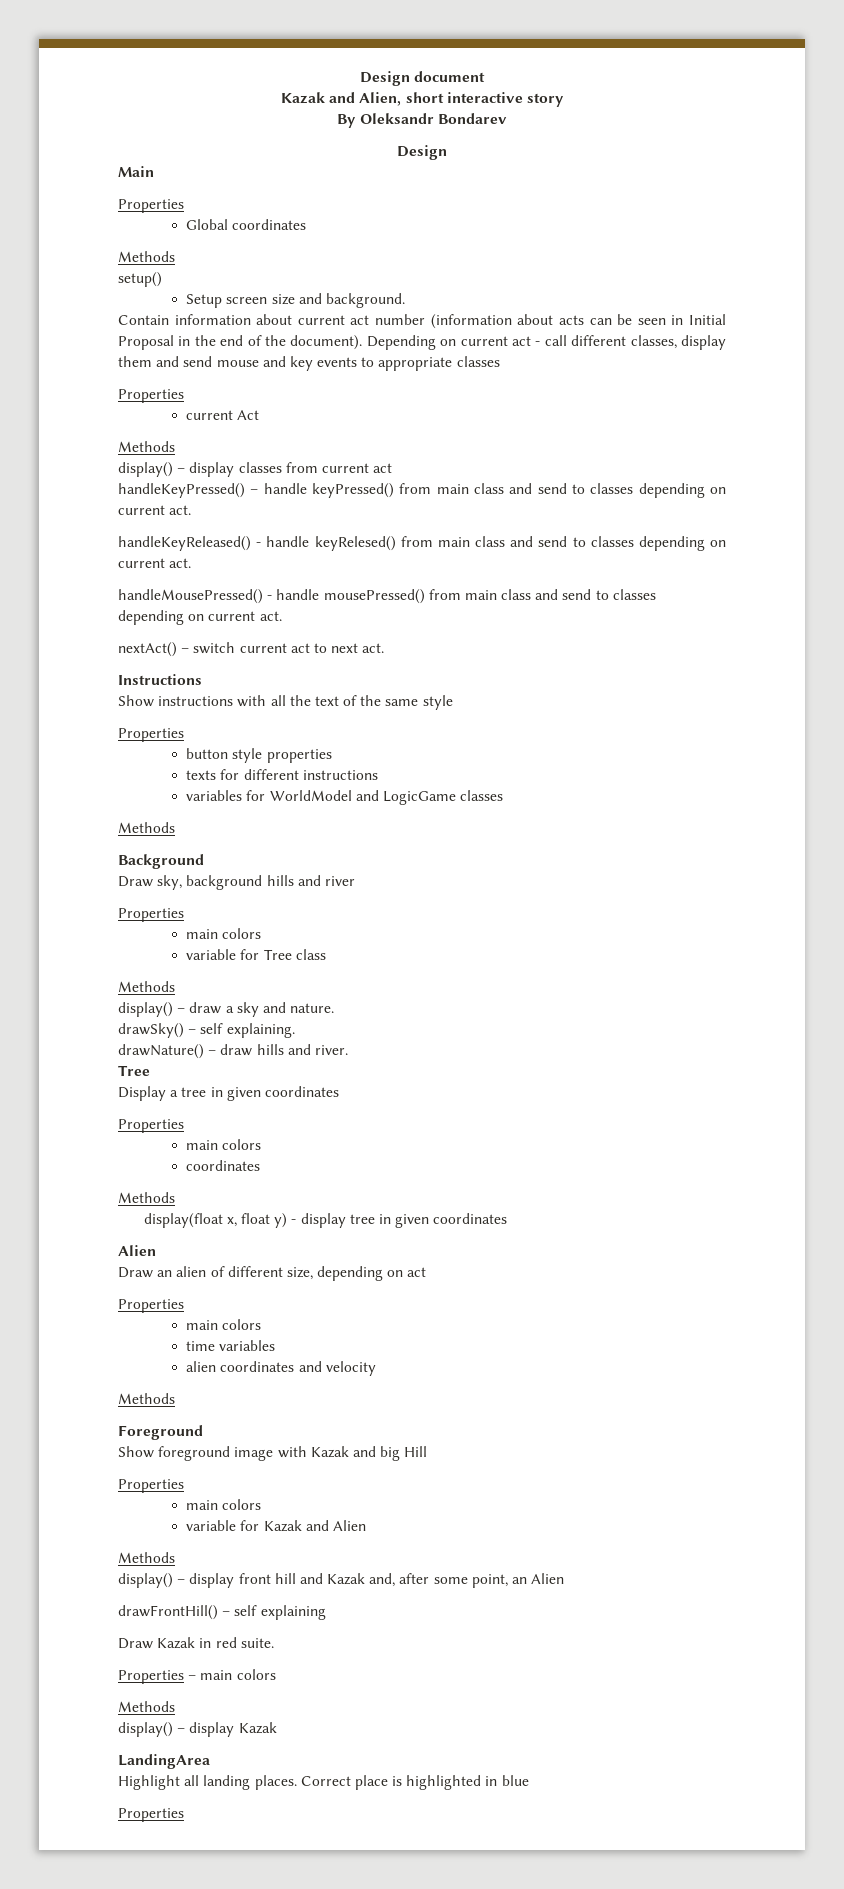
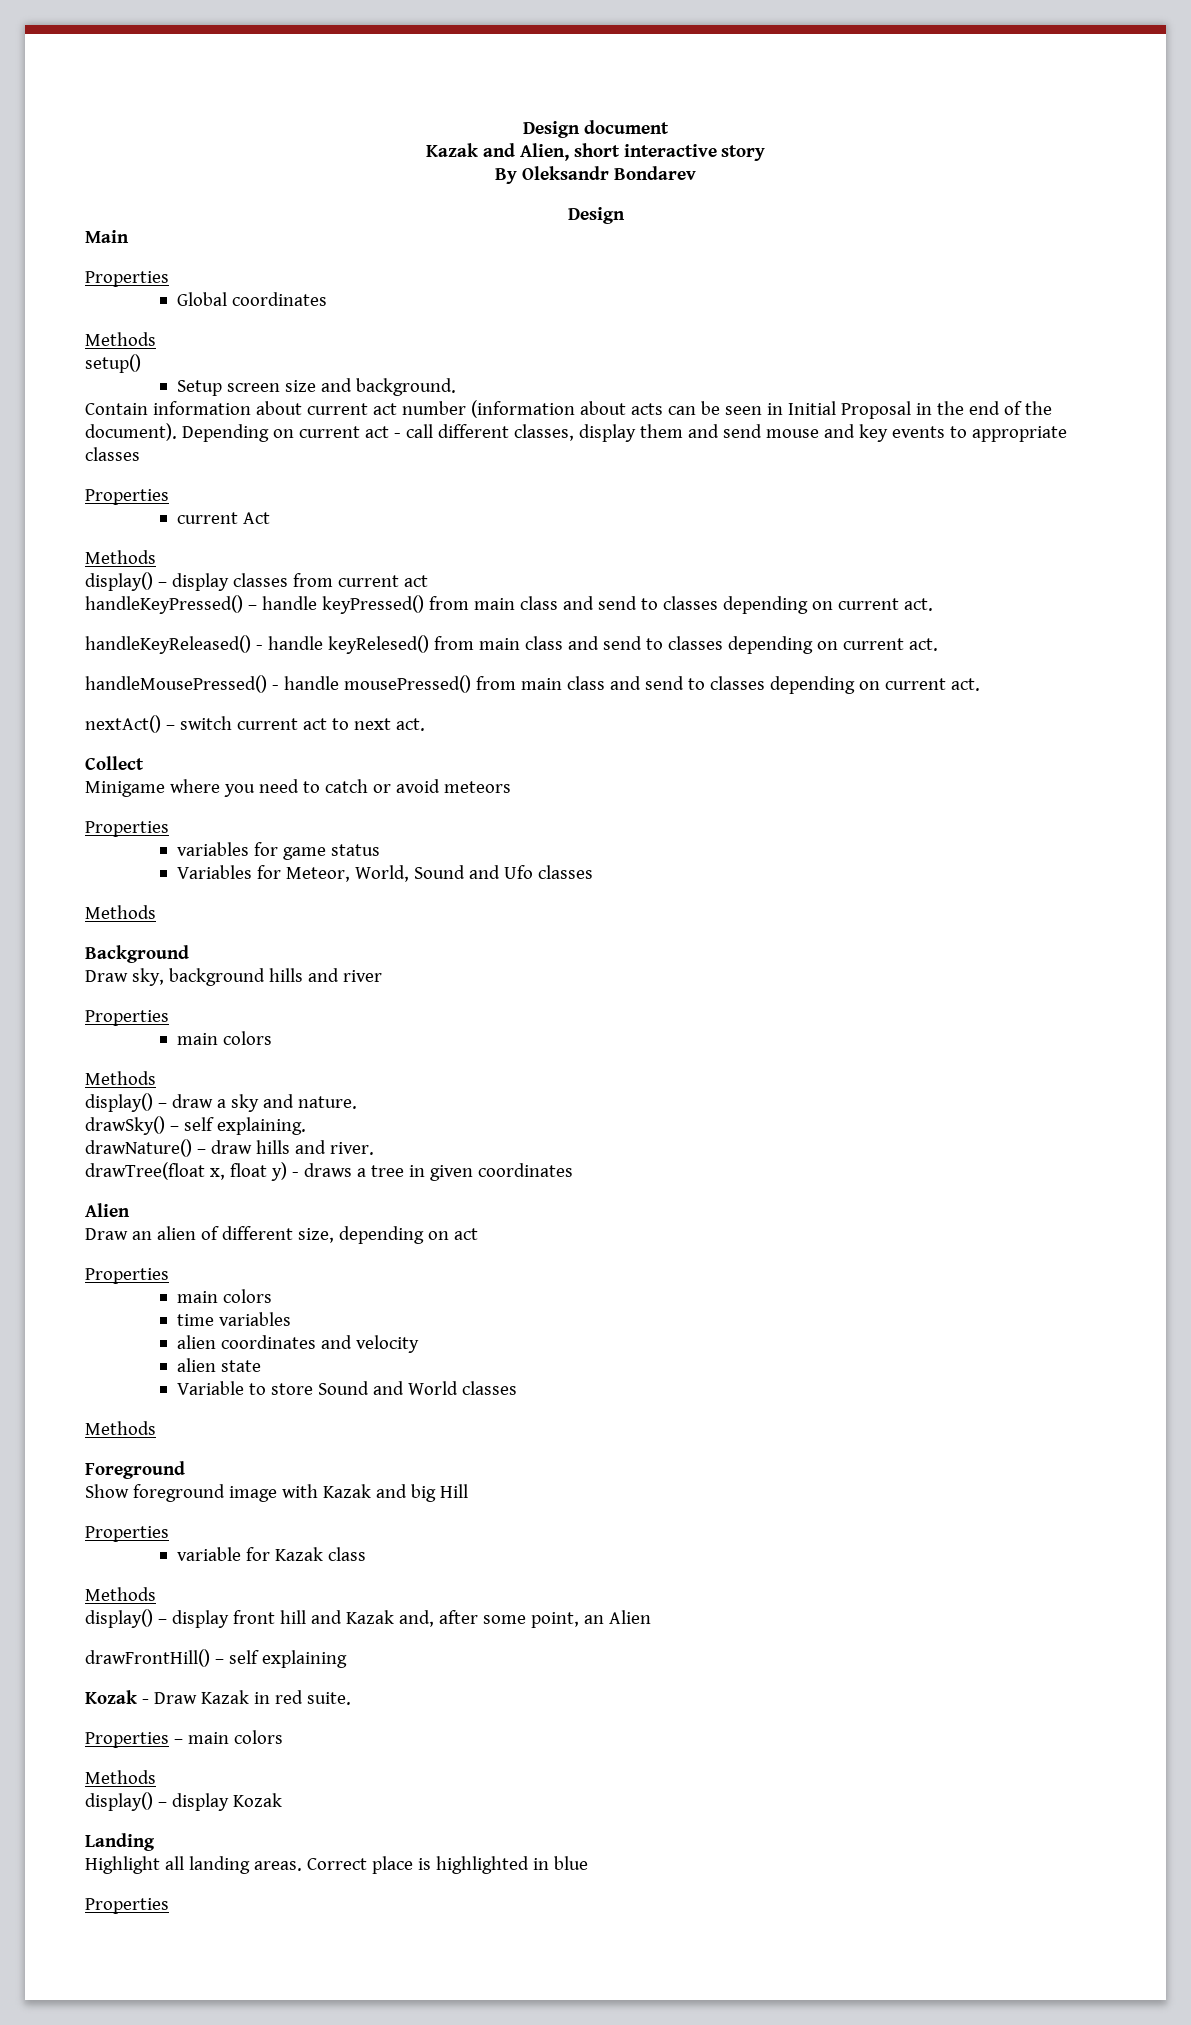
- Instructions
- Show instructions with all the text of the same style
+ Collect
+ Minigame where you need to catch or avoid meteors
  Properties
- button style properties
- texts for different instructions
- variables for WorldModel and LogicGame classes
+ variables for game status
+ Variables for Meteor, World, Sound and Ufo classes
- variable for Tree class
  drawNature() – draw hills and river.
- Tree
- Display a tree in given coordinates
- Properties
- main colors
- coordinates
- Methods
- display(float x, float y) - display tree in given coordinates
+ drawTree(float x, float y) - draws a tree in given coordinates
+ alien state
+ Variable to store Sound and World classes
  Show foreground image with Kazak and big Hill
  Properties
- main colors
- variable for Kazak and Alien
+ variable for Kazak class
- Draw Kazak in red suite.
+ Kozak - Draw Kazak in red suite.
- display() – display Kazak
- LandingArea
+ display() – display Kozak
+ Landing
- Highlight all landing places.
+ Highlight all landing areas.

